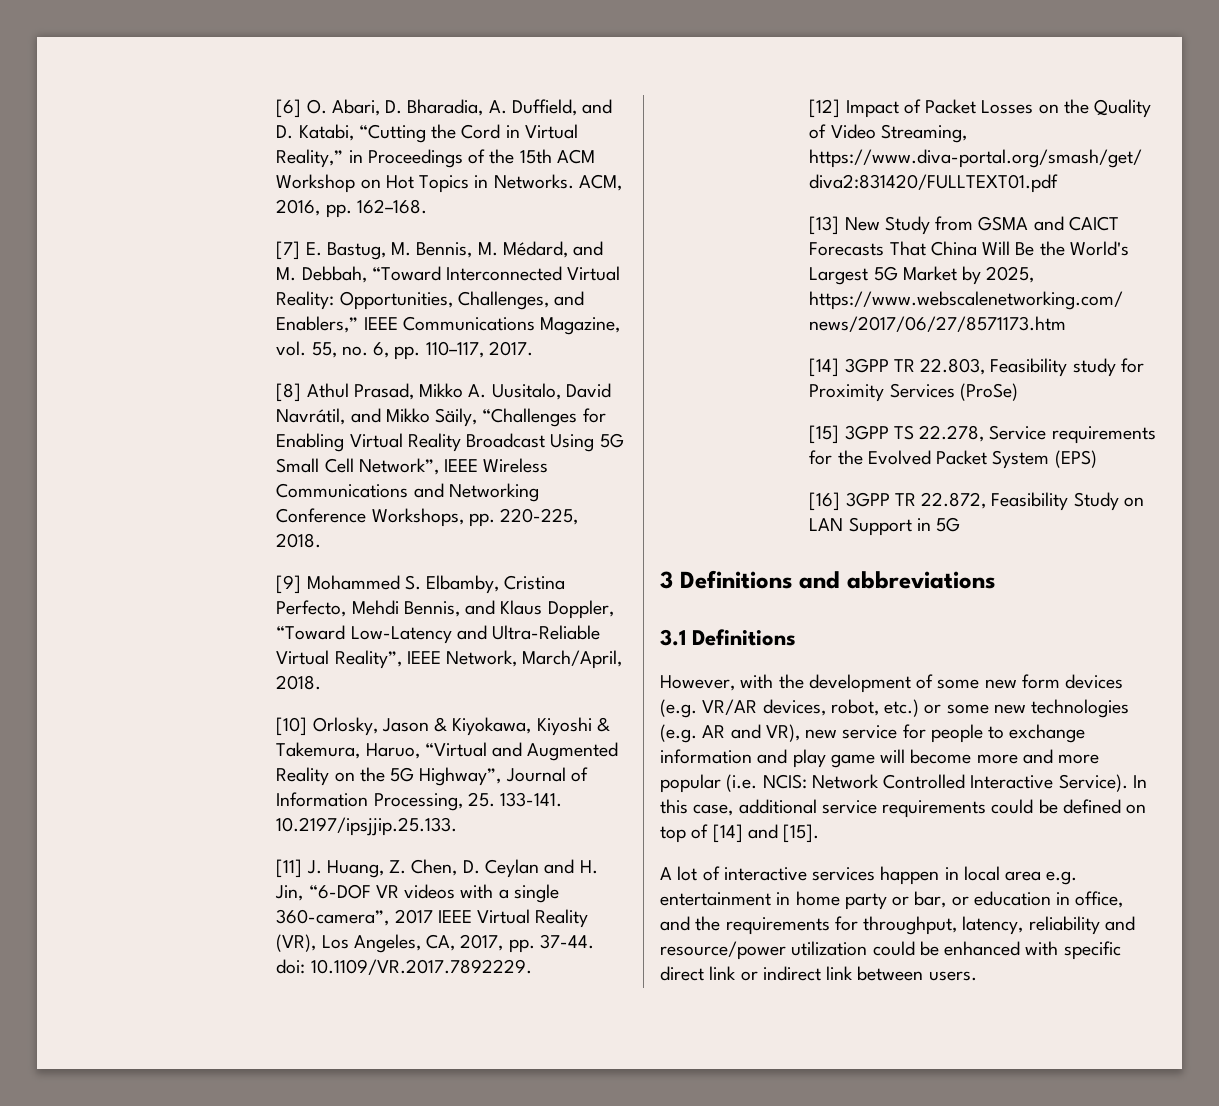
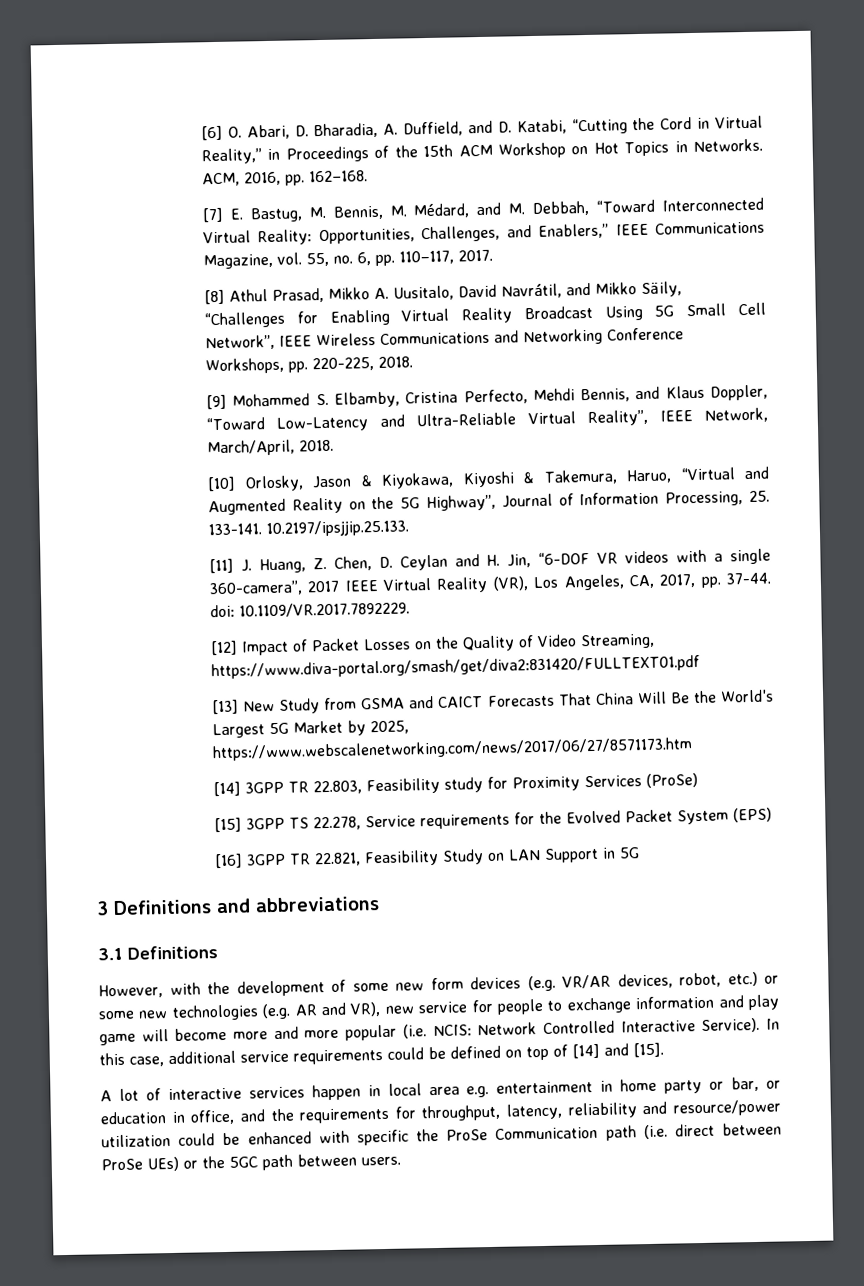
- [16] 3GPP TR 22.872, Feasibility Study on LAN Support in 5G
+ [16] 3GPP TR 22.821, Feasibility Study on LAN Support in 5G
- A lot of interactive services happen in local area e.g. entertainment in home party or bar, or education in office, and the requirements for throughput, latency, reliability and resource/power utilization could be enhanced with specific direct link or indirect link between users.
+ A lot of interactive services happen in local area e.g. entertainment in home party or bar, or education in office, and the requirements for throughput, latency, reliability and resource/power utilization could be enhanced with specific the ProSe Communication path (i.e. direct between ProSe UEs) or the 5GC path between users.

